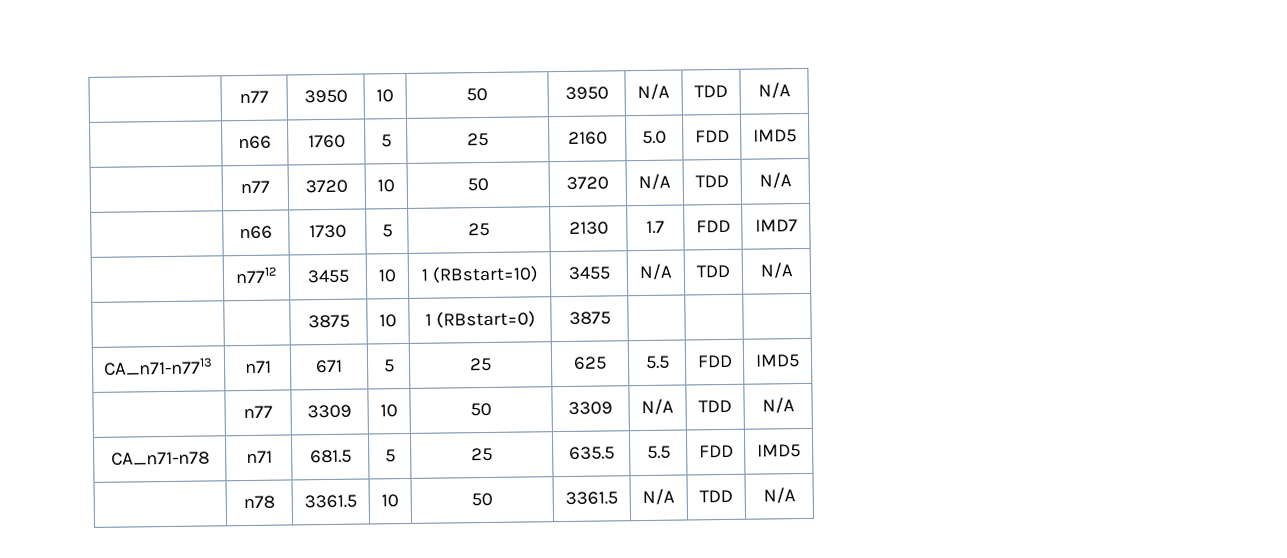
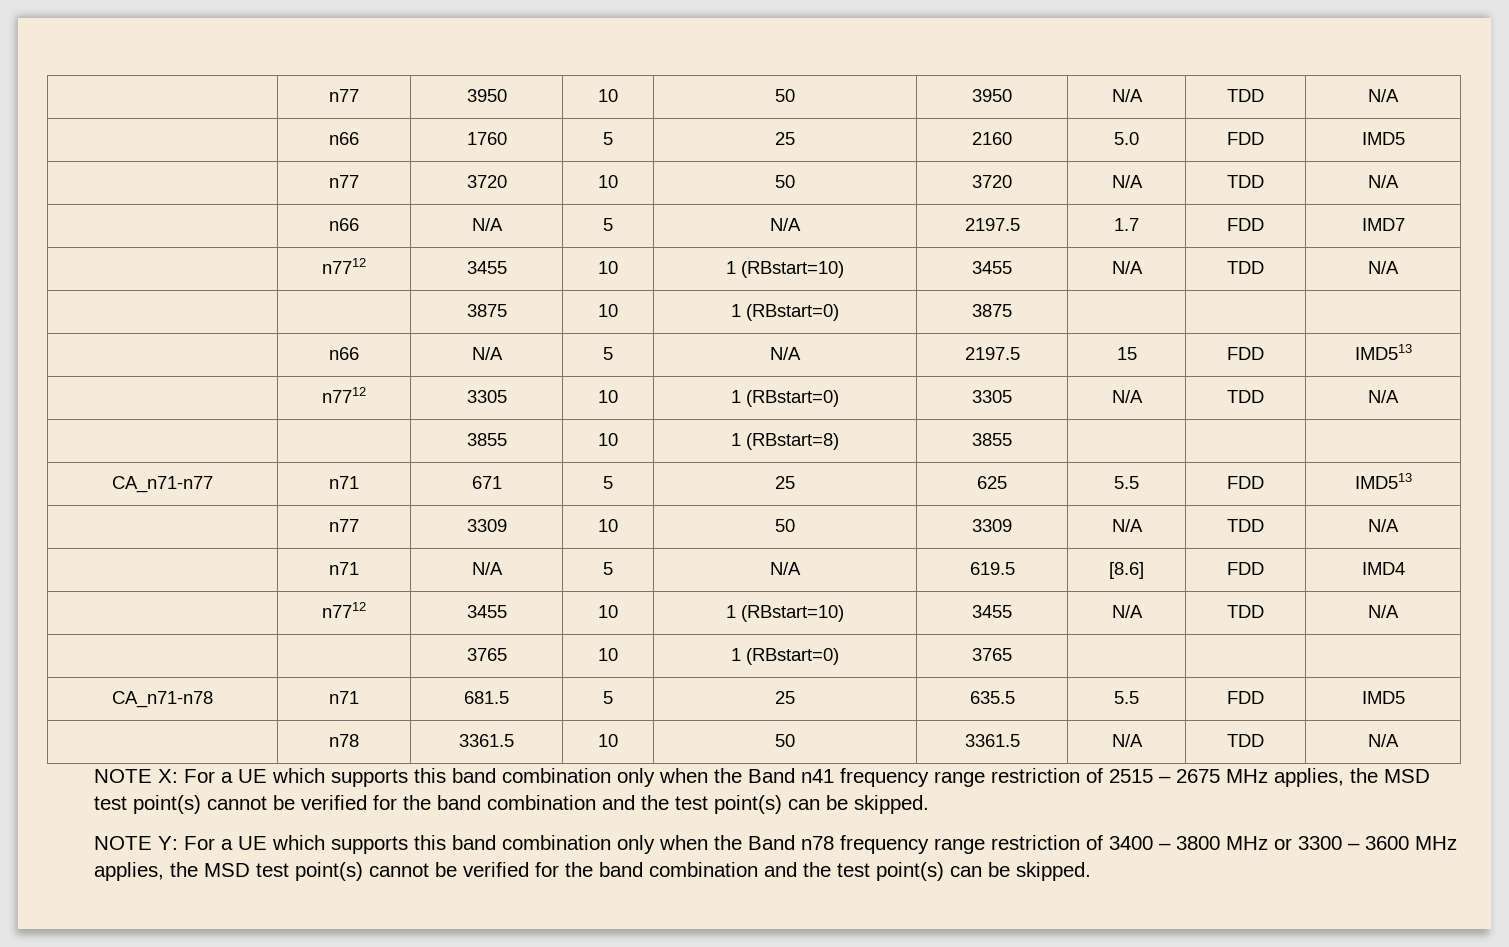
- | n66 | 1730 | 5 | 25 | 2130 | 1.7 | FDD | IMD7
+ | n66 | N/A | 5 | N/A | 2197.5 | 1.7 | FDD | IMD7
- CA_n71-n7713 | n71 | 671 | 5 | 25 | 625 | 5.5 | FDD | IMD5
+ | n66 | N/A | 5 | N/A | 2197.5 | 15 | FDD | IMD513
+ | n7712 | 3305 | 10 | 1 (RBstart=0) | 3305 | N/A | TDD | N/A
+ | | 3855 | 10 | 1 (RBstart=8) | 3855 | | |
+ CA_n71-n77 | n71 | 671 | 5 | 25 | 625 | 5.5 | FDD | IMD513
+ | n71 | N/A | 5 | N/A | 619.5 | [8.6] | FDD | IMD4
+ | n7712 | 3455 | 10 | 1 (RBstart=10) | 3455 | N/A | TDD | N/A
+ | | 3765 | 10 | 1 (RBstart=0) | 3765 | | |
+ NOTE X: For a UE which supports this band combination only when the Band n41 frequency range restriction of 2515 – 2675 MHz applies, the MSD test point(s) cannot be verified for the band combination and the test point(s) can be skipped.
+ NOTE Y: For a UE which supports this band combination only when the Band n78 frequency range restriction of 3400 – 3800 MHz or 3300 – 3600 MHz applies, the MSD test point(s) cannot be verified for the band combination and the test point(s) can be skipped.

